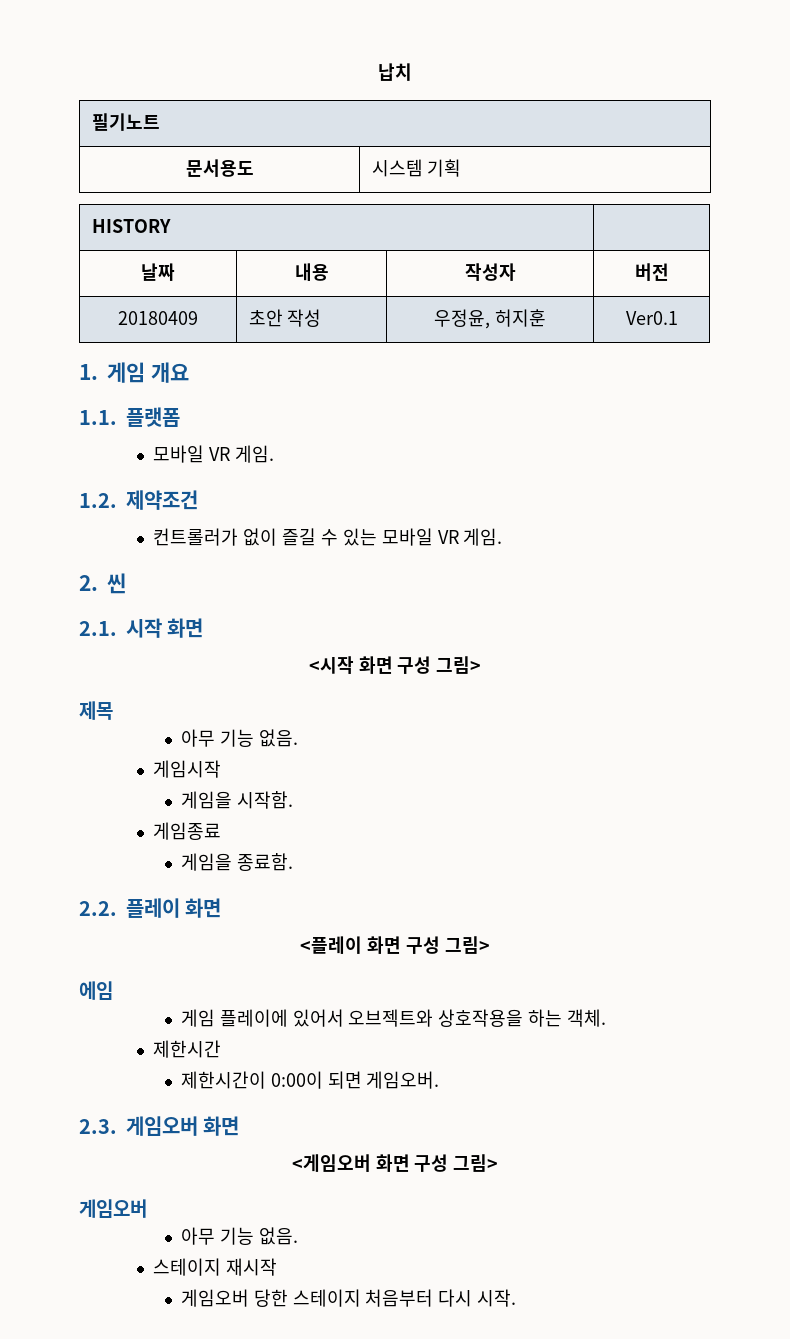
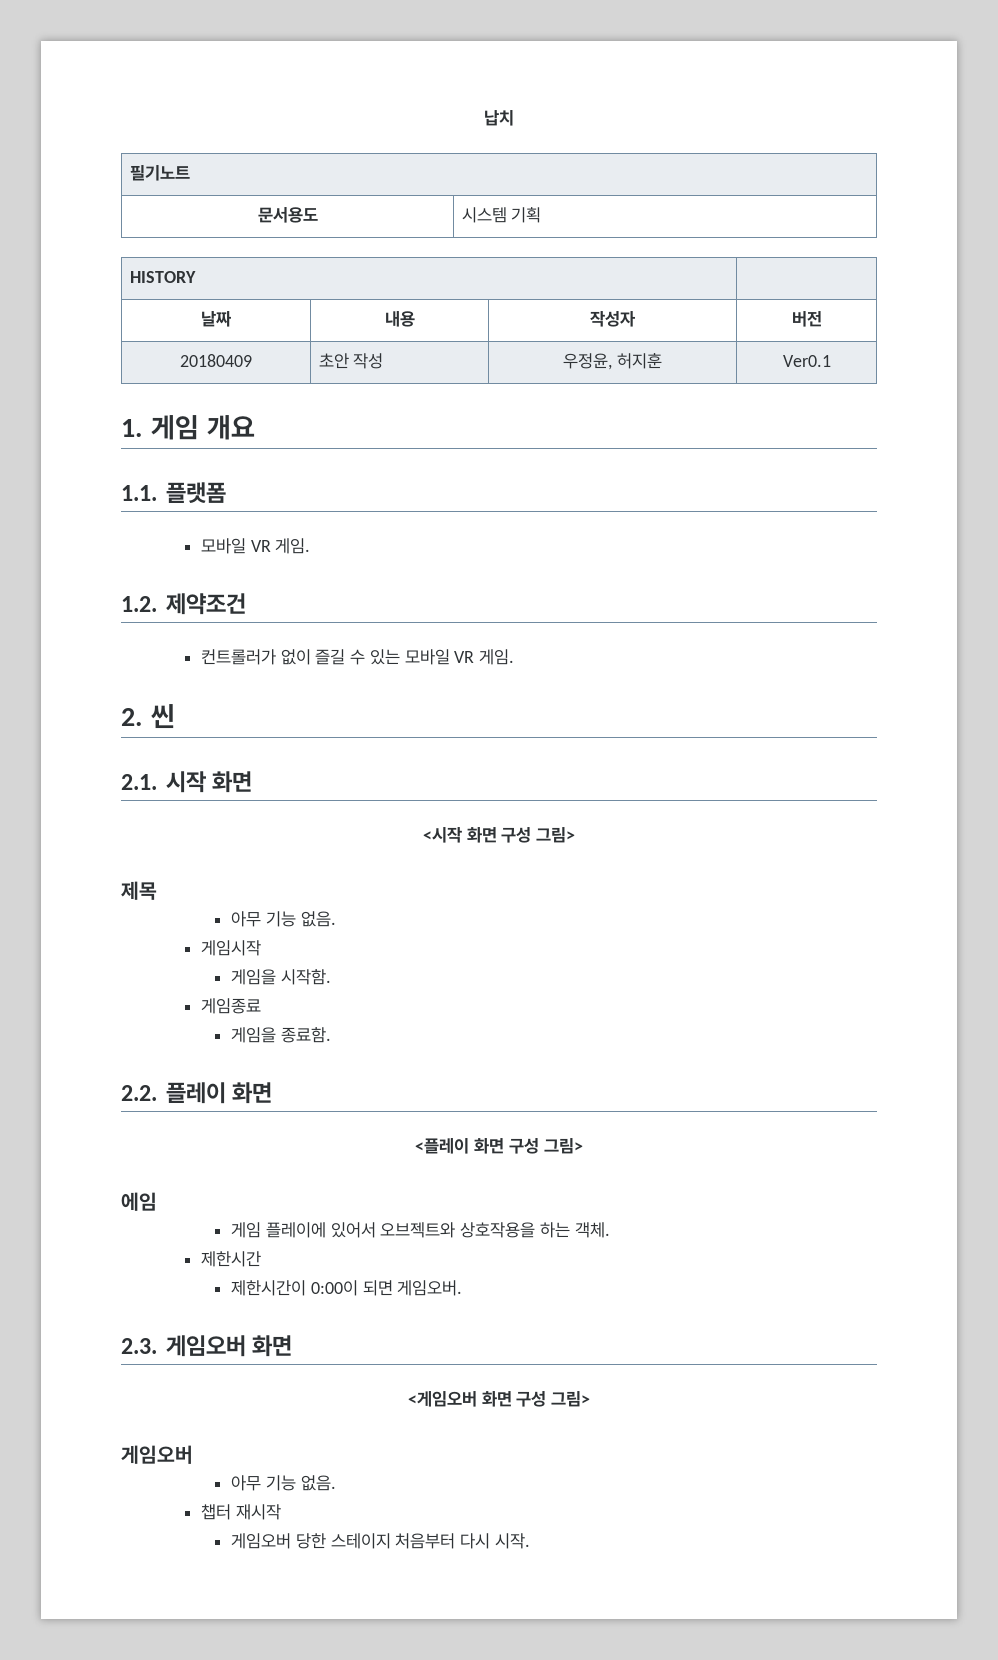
- 스테이지 재시작
+ 챕터 재시작

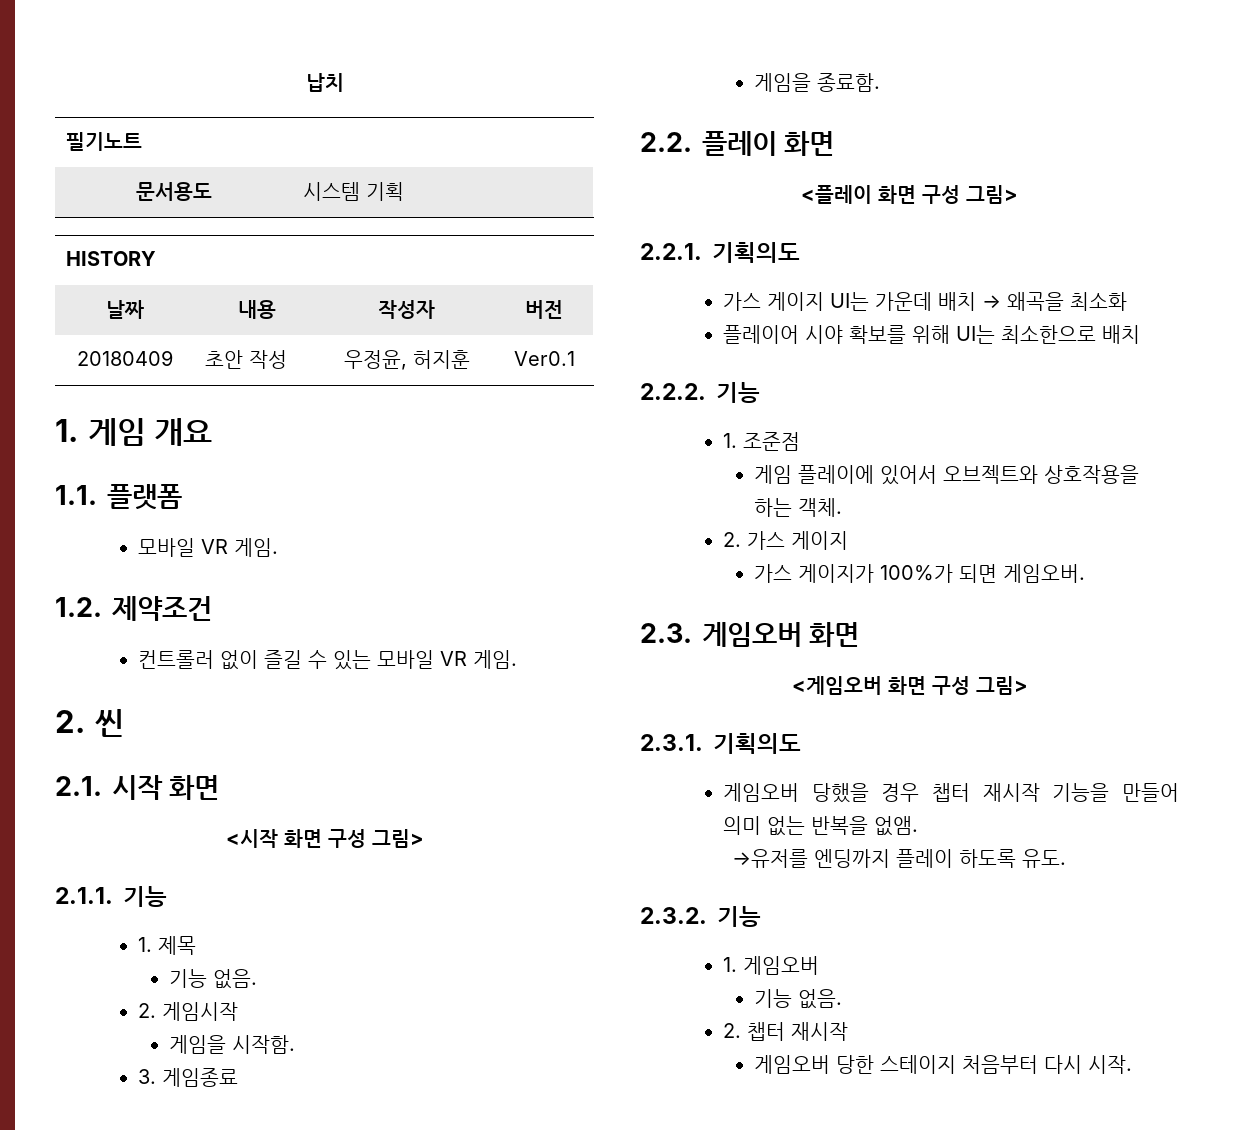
- 컨트롤러가 없이 즐길 수 있는 모바일 VR 게임.
+ 컨트롤러 없이 즐길 수 있는 모바일 VR 게임.
- 제목
- 아무 기능 없음.
- 게임시작
+ 2.1.1. 기능
+ 1. 제목
+ 기능 없음.
+ 2. 게임시작
- 게임종료
+ 3. 게임종료
- 에임
+ 2.2.1. 기획의도
+ 가스 게이지 UI는 가운데 배치 → 왜곡을 최소화
+ 플레이어 시야 확보를 위해 UI는 최소한으로 배치
+ 2.2.2. 기능
+ 1. 조준점
- 제한시간
- 제한시간이 0:00이 되면 게임오버.
+ 2. 가스 게이지
+ 가스 게이지가 100%가 되면 게임오버.
  <게임오버 화면 구성 그림>
- 게임오버
- 아무 기능 없음.
- 챕터 재시작
+ 2.3.1. 기획의도
+ 게임오버 당했을 경우 챕터 재시작 기능을 만들어 의미 없는 반복을 없앰.
+ →유저를 엔딩까지 플레이 하도록 유도.
+ 2.3.2. 기능
+ 1. 게임오버
+ 기능 없음.
+ 2. 챕터 재시작

